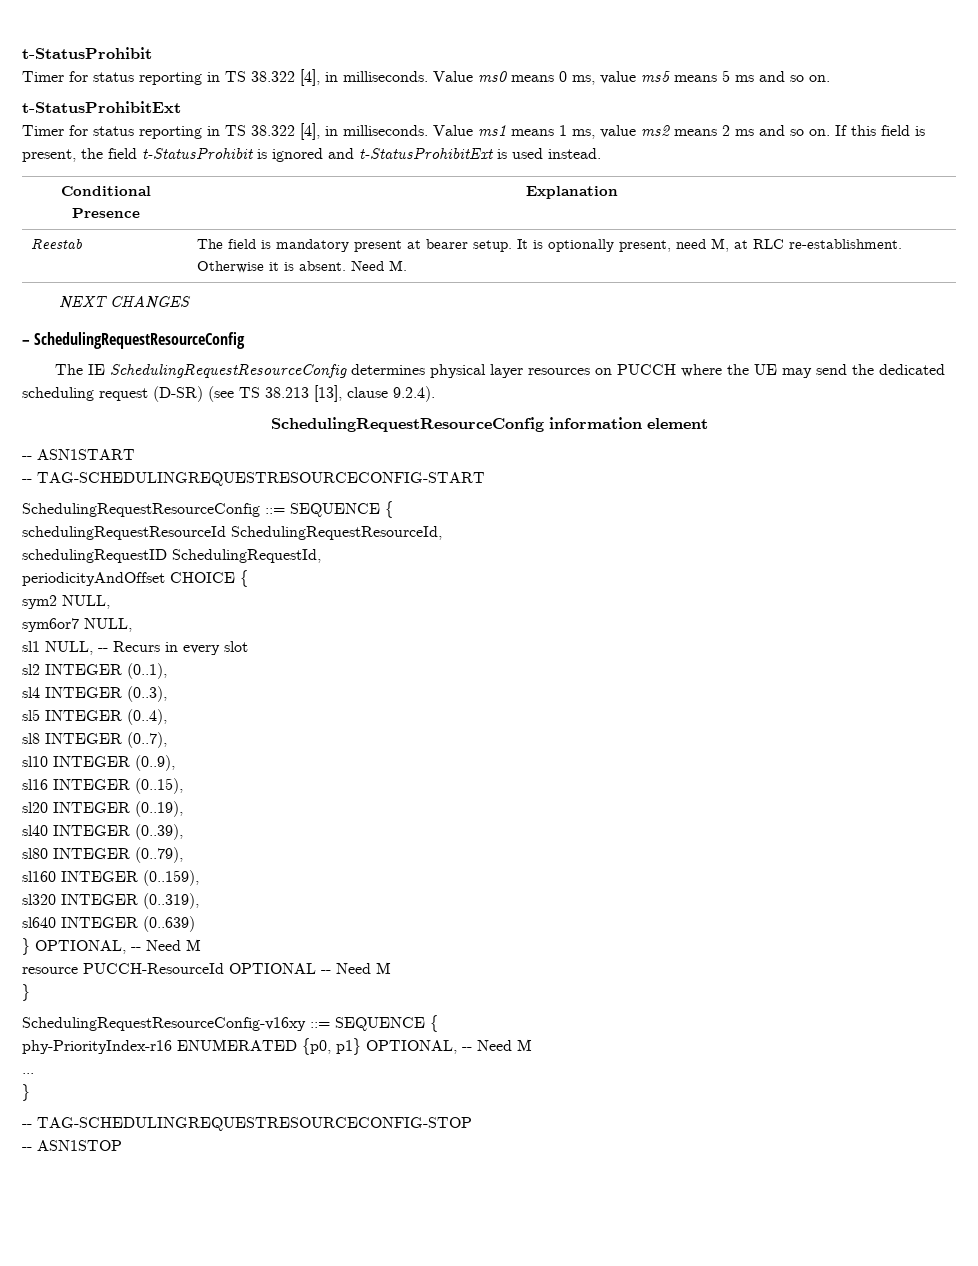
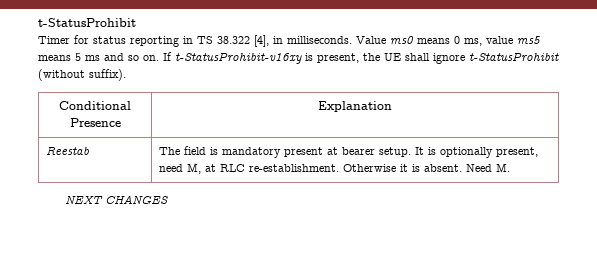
- Value ms0 means 0 ms, value ms5 means 5 ms and so on.
- t-StatusProhibitExt
- Timer for status reporting in TS 38.322 [4], in milliseconds. Value ms1 means 1 ms, value ms2 means 2 ms and so on. If this field is present, the field t-StatusProhibit is ignored and t-StatusProhibitExt is used instead.
+ Value ms0 means 0 ms, value ms5 means 5 ms and so on. If t-StatusProhibit-v16xy is present, the UE shall ignore t-StatusProhibit (without suffix).
- – SchedulingRequestResourceConfig
- The IE SchedulingRequestResourceConfig determines physical layer resources on PUCCH where the UE may send the dedicated scheduling request (D-SR) (see TS 38.213 [13], clause 9.2.4).
- SchedulingRequestResourceConfig information element
- -- ASN1START
- -- TAG-SCHEDULINGREQUESTRESOURCECONFIG-START
- SchedulingRequestResourceConfig ::= SEQUENCE {
- schedulingRequestResourceId SchedulingRequestResourceId,
- schedulingRequestID SchedulingRequestId,
- periodicityAndOffset CHOICE {
- sym2 NULL,
- sym6or7 NULL,
- sl1 NULL, -- Recurs in every slot
- sl2 INTEGER (0..1),
- sl4 INTEGER (0..3),
- sl5 INTEGER (0..4),
- sl8 INTEGER (0..7),
- sl10 INTEGER (0..9),
- sl16 INTEGER (0..15),
- sl20 INTEGER (0..19),
- sl40 INTEGER (0..39),
- sl80 INTEGER (0..79),
- sl160 INTEGER (0..159),
- sl320 INTEGER (0..319),
- sl640 INTEGER (0..639)
- } OPTIONAL, -- Need M
- resource PUCCH-ResourceId OPTIONAL -- Need M
- }
- SchedulingRequestResourceConfig-v16xy ::= SEQUENCE {
- phy-PriorityIndex-r16 ENUMERATED {p0, p1} OPTIONAL, -- Need M
- ...
- }
- -- TAG-SCHEDULINGREQUESTRESOURCECONFIG-STOP
- -- ASN1STOP

